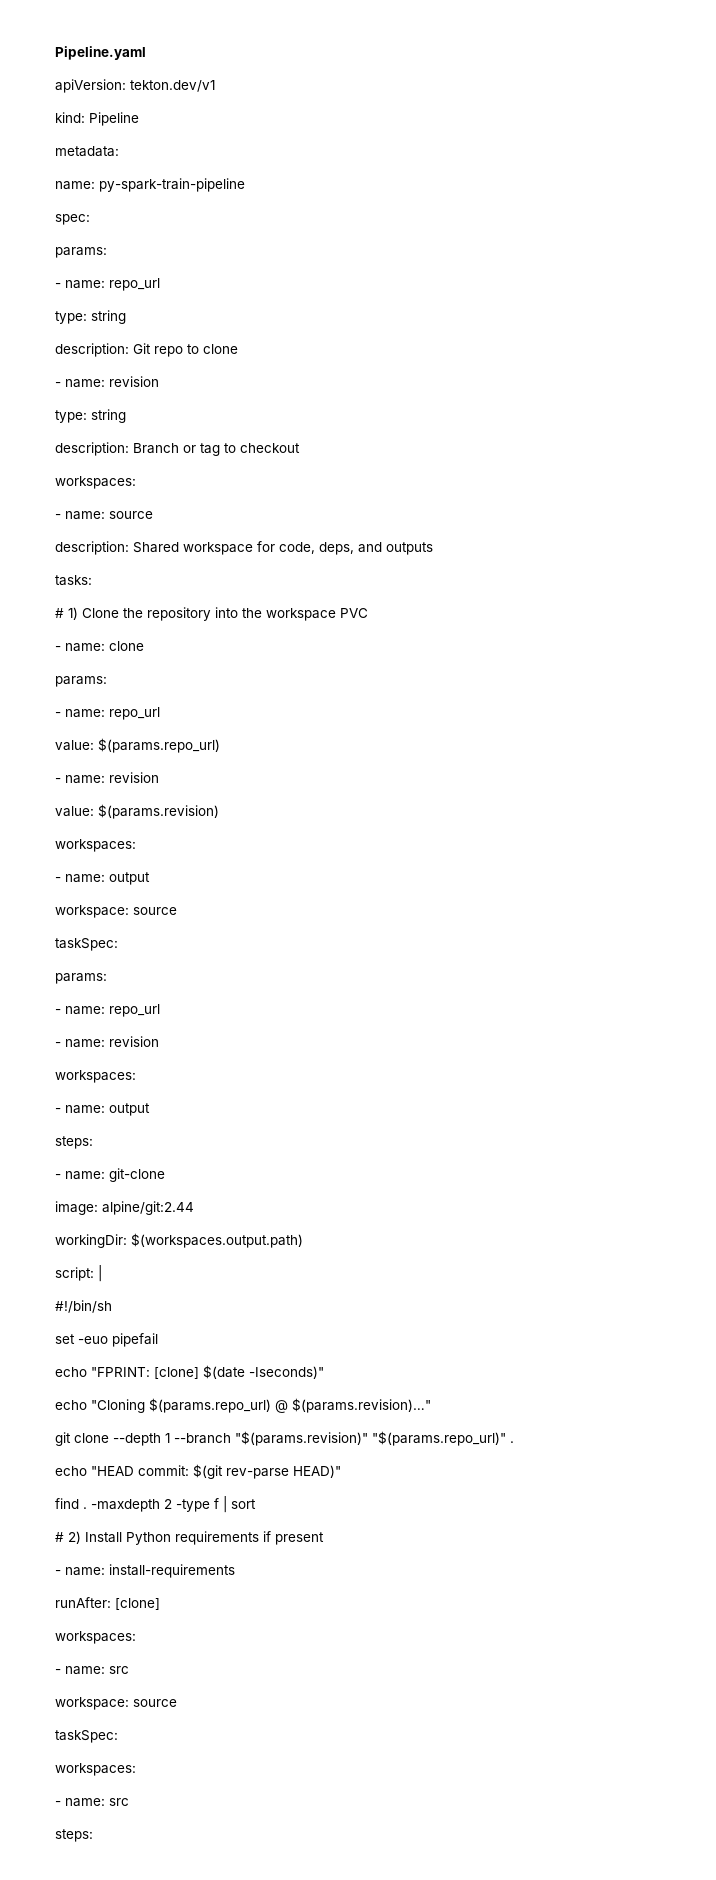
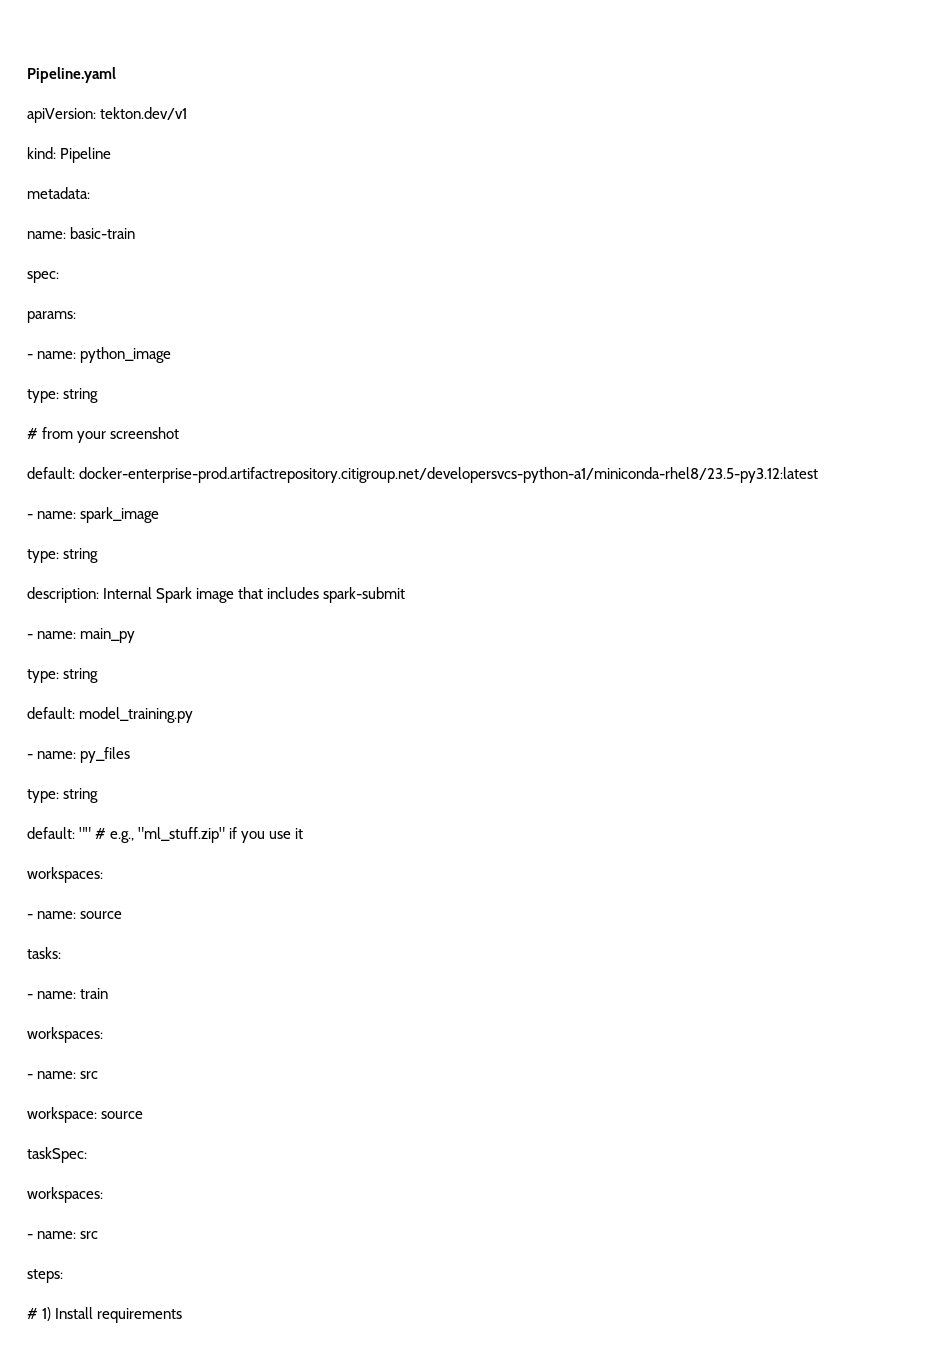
- name: py-spark-train-pipeline
+ name: basic-train
  spec:
  params:
- - name: repo_url
+ - name: python_image
  type: string
- description: Git repo to clone
- - name: revision
+ # from your screenshot
+ default: docker-enterprise-prod.artifactrepository.citigroup.net/developersvcs-python-a1/miniconda-rhel8/23.5-py3.12:latest
+ - name: spark_image
  type: string
- description: Branch or tag to checkout
+ description: Internal Spark image that includes spark-submit
+ - name: main_py
+ type: string
+ default: model_training.py
+ - name: py_files
+ type: string
+ default: "" # e.g., "ml_stuff.zip" if you use it
  workspaces:
  - name: source
- description: Shared workspace for code, deps, and outputs
  tasks:
- # 1) Clone the repository into the workspace PVC
- - name: clone
- params:
- - name: repo_url
- value: $(params.repo_url)
- - name: revision
- value: $(params.revision)
- workspaces:
- - name: output
- workspace: source
- taskSpec:
- params:
- - name: repo_url
- - name: revision
- workspaces:
- - name: output
- steps:
- - name: git-clone
- image: alpine/git:2.44
- workingDir: $(workspaces.output.path)
- script: |
- #!/bin/sh
- set -euo pipefail
- echo "FPRINT: [clone] $(date -Iseconds)"
- echo "Cloning $(params.repo_url) @ $(params.revision)…"
- git clone --depth 1 --branch "$(params.revision)" "$(params.repo_url)" .
- echo "HEAD commit: $(git rev-parse HEAD)"
- find . -maxdepth 2 -type f | sort
- # 2) Install Python requirements if present
- - name: install-requirements
- runAfter: [clone]
+ - name: train
+ # 1) Install requirements

